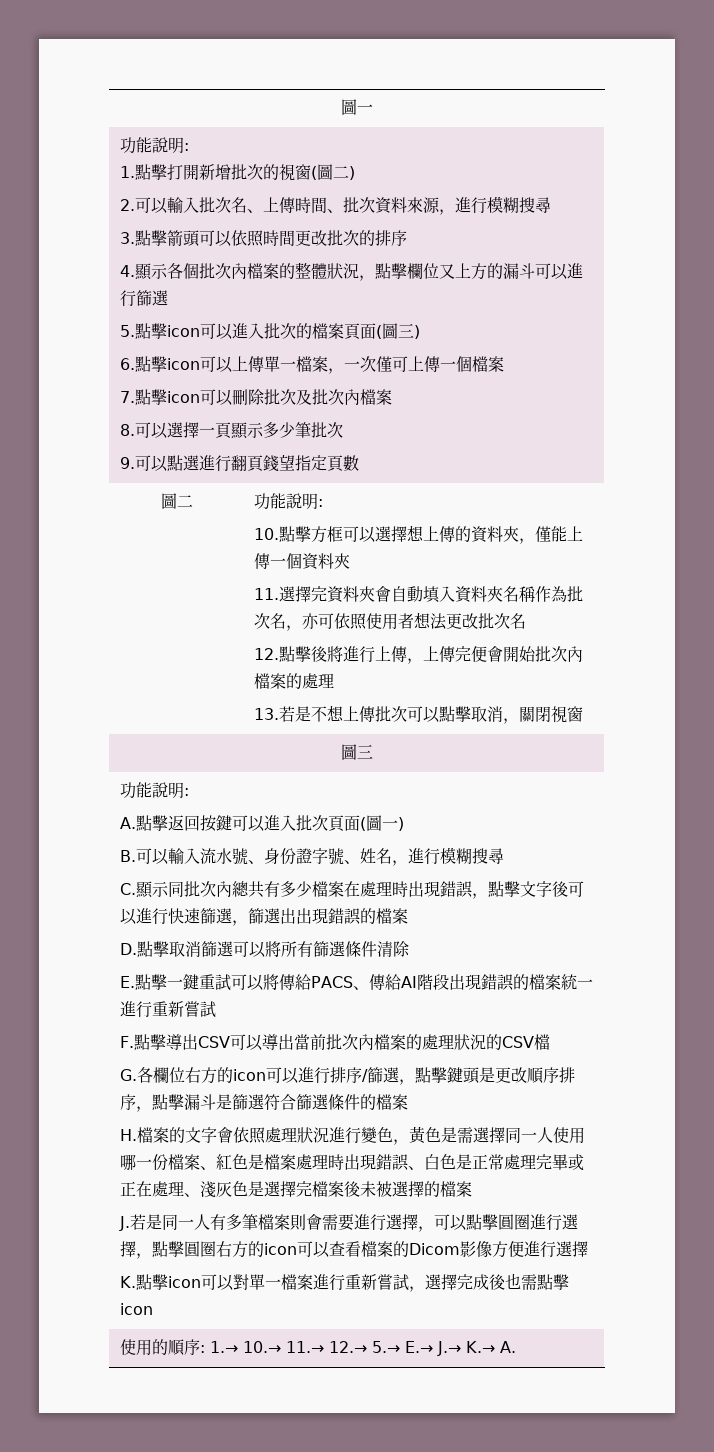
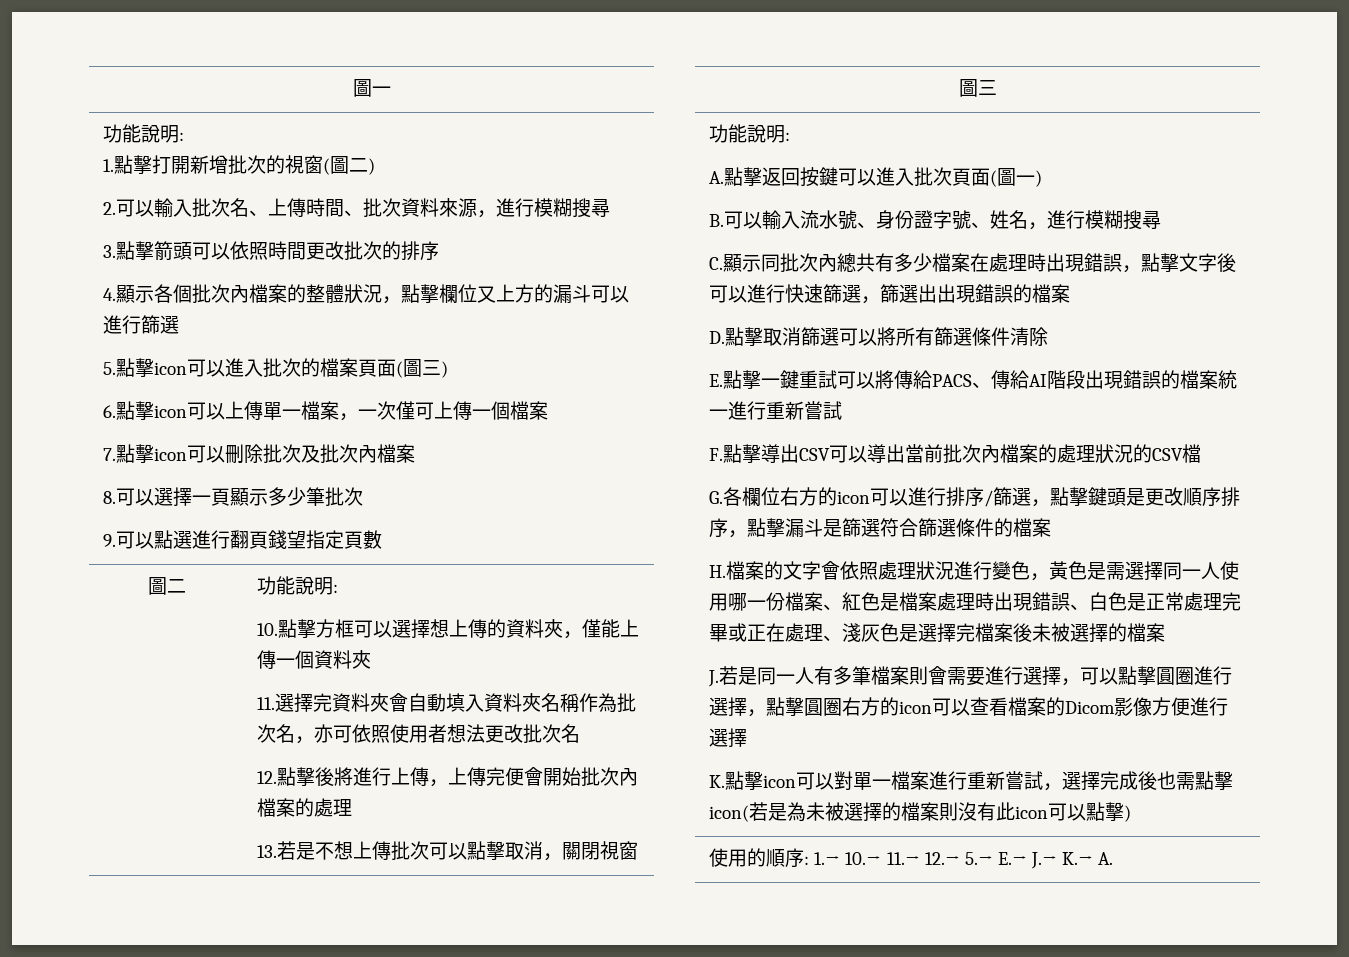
- K.點擊icon可以對單一檔案進行重新嘗試，選擇完成後也需點擊icon
+ K.點擊icon可以對單一檔案進行重新嘗試，選擇完成後也需點擊icon(若是為未被選擇的檔案則沒有此icon可以點擊)

